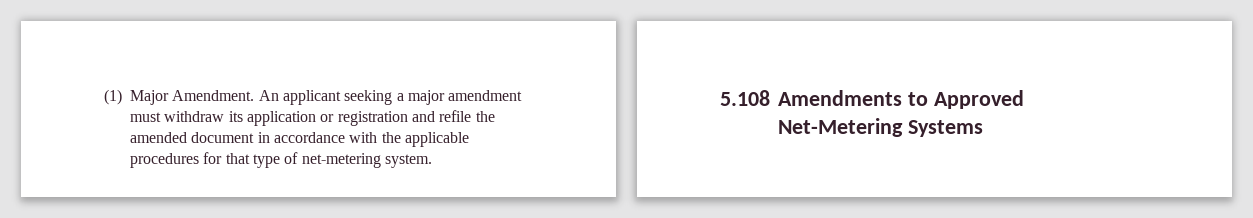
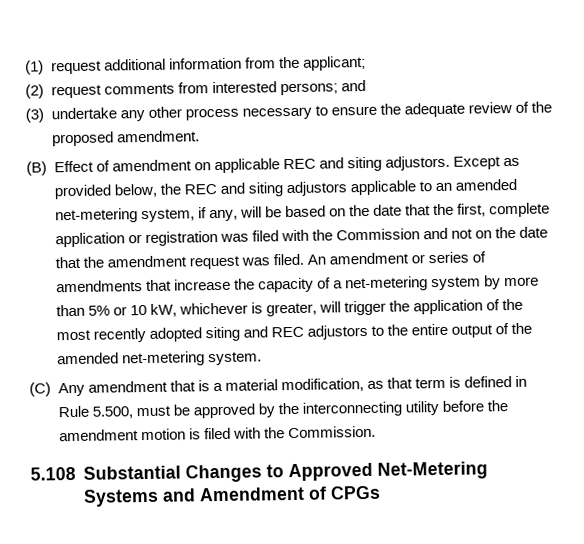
- (1) Major Amendment. An applicant seeking a major amendment must withdraw its application or registration and refile the amended document in accordance with the applicable procedures for that type of net-metering system.
- 5.108 Amendments to Approved Net-Metering Systems
+ (1) request additional information from the applicant;
+ (2) request comments from interested persons; and
+ (3) undertake any other process necessary to ensure the adequate review of the proposed amendment.
+ (B) Effect of amendment on applicable REC and siting adjustors. Except as provided below, the REC and siting adjustors applicable to an amended net-metering system, if any, will be based on the date that the first, complete application or registration was filed with the Commission and not on the date that the amendment request was filed. An amendment or series of amendments that increase the capacity of a net-metering system by more than 5% or 10 kW, whichever is greater, will trigger the application of the most recently adopted siting and REC adjustors to the entire output of the amended net-metering system.
+ (C) Any amendment that is a material modification, as that term is defined in Rule 5.500, must be approved by the interconnecting utility before the amendment motion is filed with the Commission.
+ 5.108 Substantial Changes to Approved Net-Metering Systems and Amendment of CPGs

